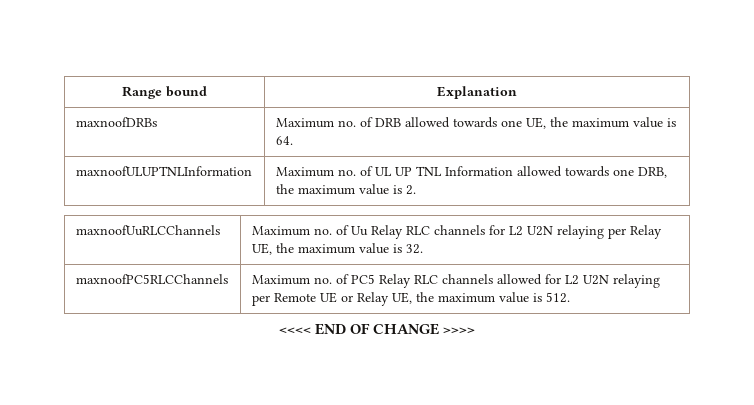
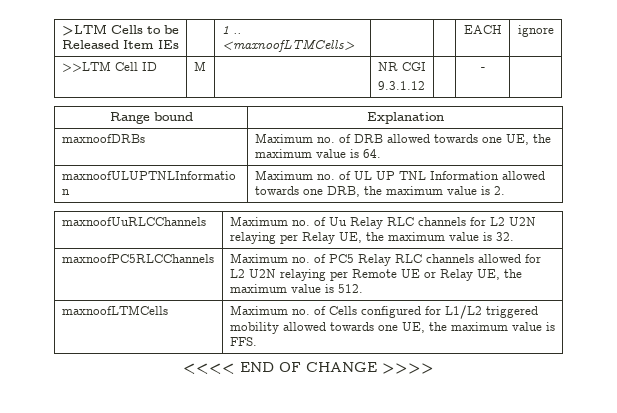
+ >LTM Cells to be Released Item IEs | | 1 .. <maxnoofLTMCells> | | | EACH | ignore
+ >>LTM Cell ID | M | | NR CGI
+ 9.3.1.12 | | - |
+ maxnoofLTMCells | Maximum no. of Cells configured for L1/L2 triggered mobility allowed towards one UE, the maximum value is FFS.

